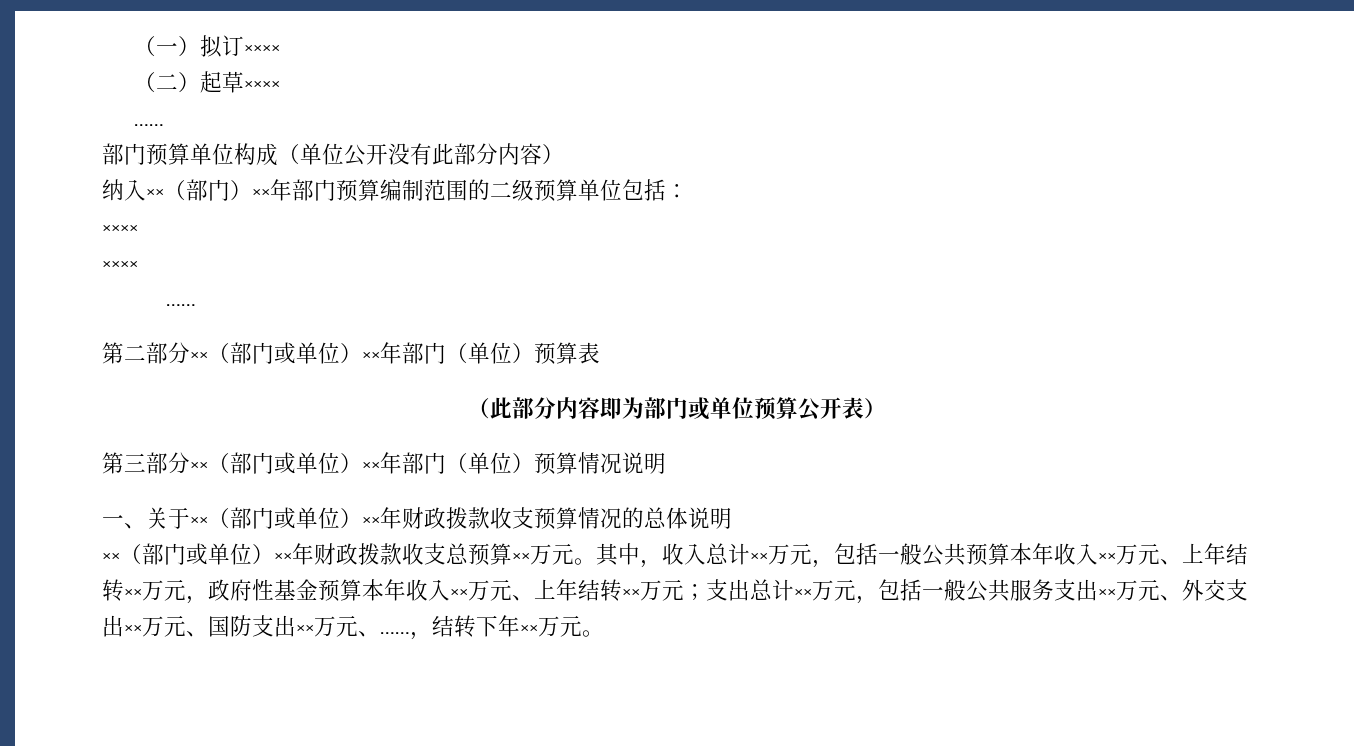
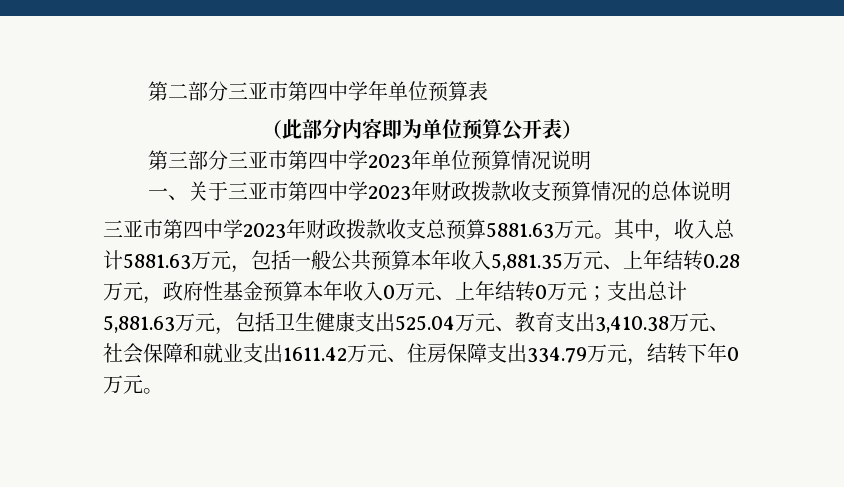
- （一）拟订××××
- （二）起草××××
- ……
- 部门预算单位构成（单位公开没有此部分内容）
- 纳入××（部门）××年部门预算编制范围的二级预算单位包括：
- ××××
- ××××
- ……
- 第二部分××（部门或单位）××年部门（单位）预算表
+ 第二部分三亚市第四中学年单位预算表
- （此部分内容即为部门或单位预算公开表）
+ （此部分内容即为单位预算公开表）
- 第三部分××（部门或单位）××年部门（单位）预算情况说明
+ 第三部分三亚市第四中学2023年单位预算情况说明
- 一、关于××（部门或单位）××年财政拨款收支预算情况的总体说明
+ 一、关于三亚市第四中学2023年财政拨款收支预算情况的总体说明
- ××（部门或单位）××年财政拨款收支总预算××万元。
+ 三亚市第四中学2023年财政拨款收支总预算5881.63万元。
- 其中，收入总计××万元，包括一般公共预算本年收入××万元、上年结转××万元，政府性基金预算本年收入××万元、上年结转××万元；支出总计××万元，包括一般公共服务支出××万元、外交支出××万元、国防支出××万元、……，结转下年××万元。
+ 其中，收入总计5881.63万元，包括一般公共预算本年收入5,881.35万元、上年结转0.28万元，政府性基金预算本年收入0万元、上年结转0万元；支出总计5,881.63万元，包括卫生健康支出525.04万元、教育支出3,410.38万元、社会保障和就业支出1611.42万元、住房保障支出334.79万元，结转下年0万元。

